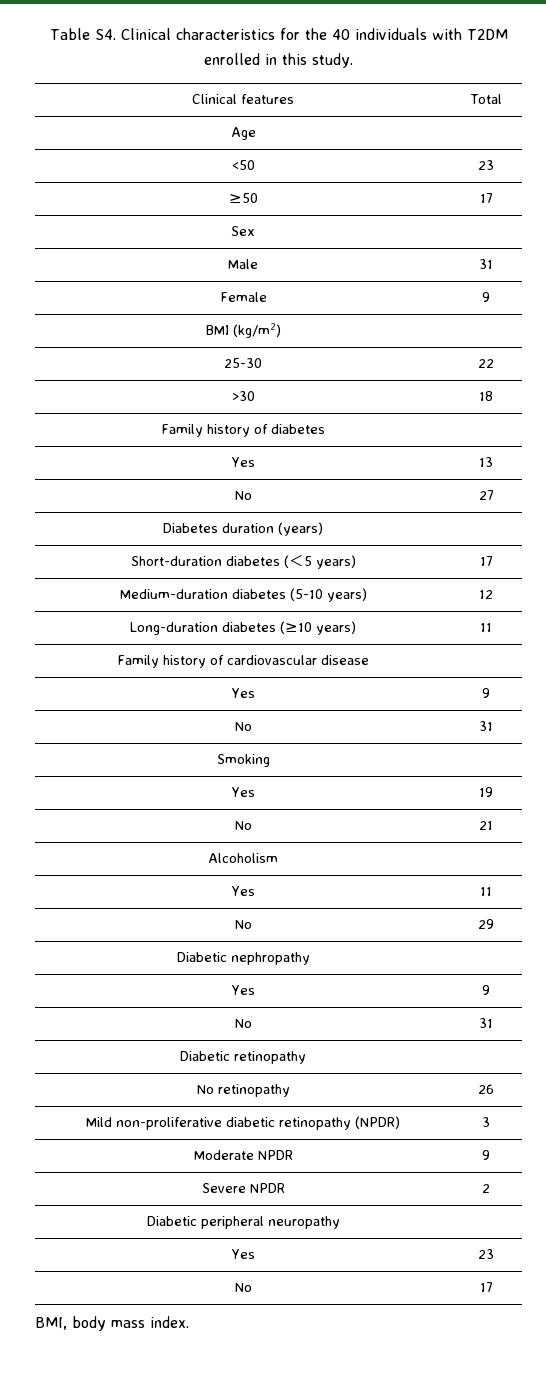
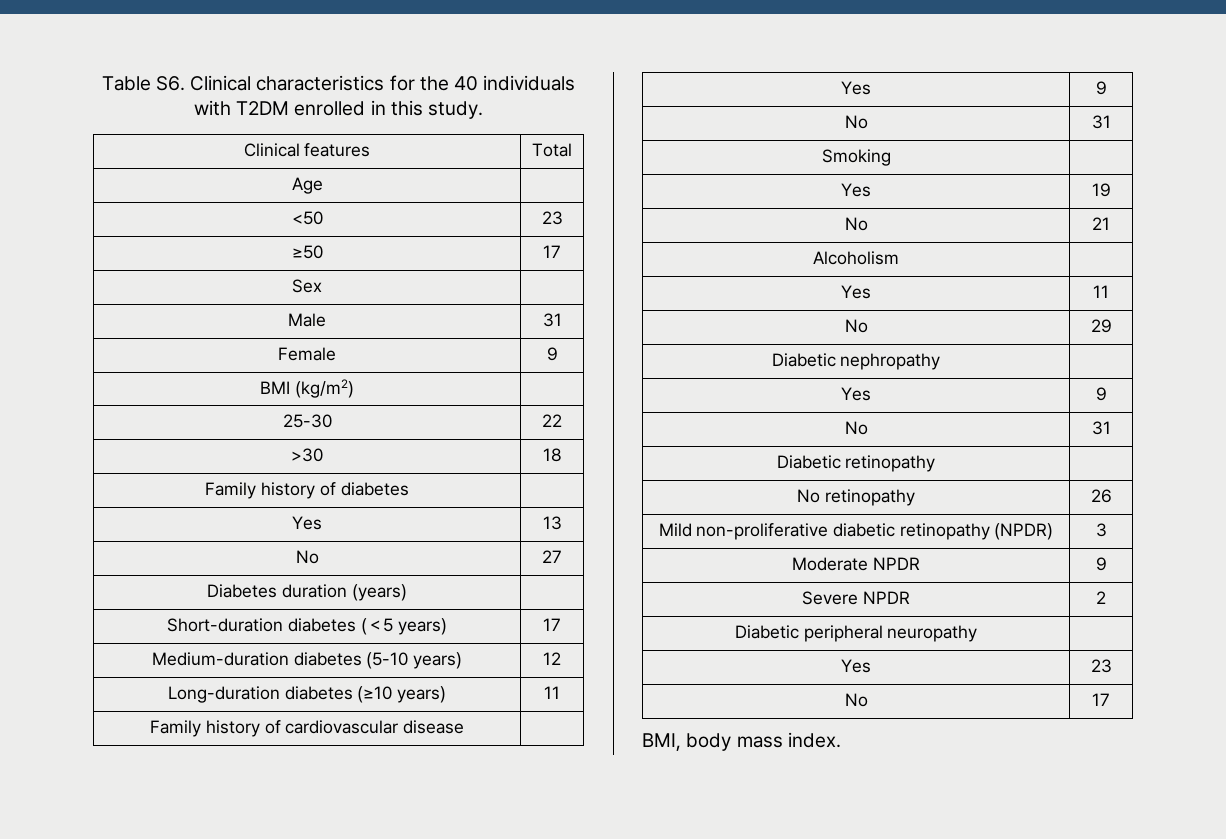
- Table S4. Clinical characteristics for the 40 individuals with T2DM enrolled in this study.
+ Table S6. Clinical characteristics for the 40 individuals with T2DM enrolled in this study.

